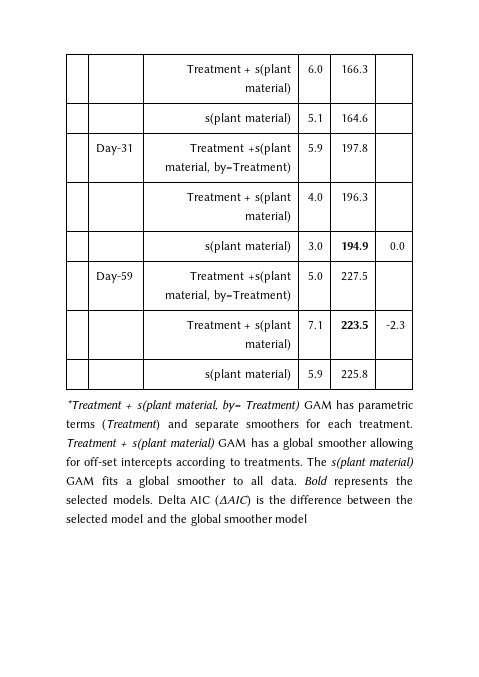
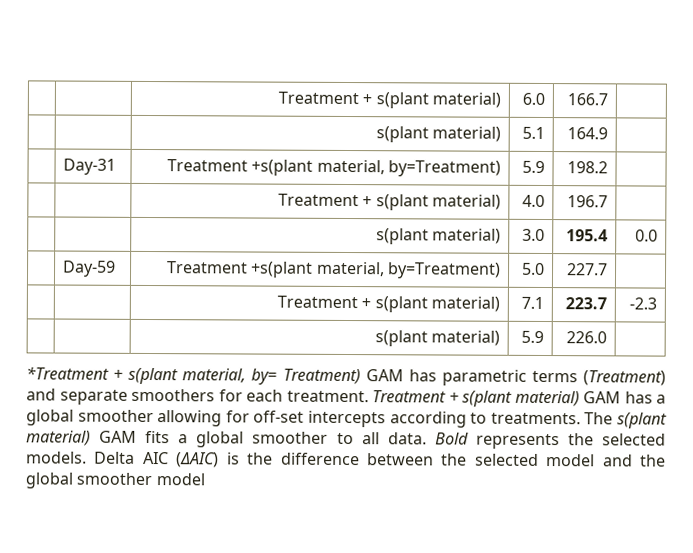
- | | Treatment + s(plant material) | 6.0 | 166.3 |
+ | | Treatment + s(plant material) | 6.0 | 166.7 |
- | | s(plant material) | 5.1 | 164.6 |
+ | | s(plant material) | 5.1 | 164.9 |
- | Day-31 | Treatment +s(plant material, by=Treatment) | 5.9 | 197.8 |
+ | Day-31 | Treatment +s(plant material, by=Treatment) | 5.9 | 198.2 |
- | | Treatment + s(plant material) | 4.0 | 196.3 |
+ | | Treatment + s(plant material) | 4.0 | 196.7 |
- | | s(plant material) | 3.0 | 194.9 | 0.0
+ | | s(plant material) | 3.0 | 195.4 | 0.0
- | Day-59 | Treatment +s(plant material, by=Treatment) | 5.0 | 227.5 |
+ | Day-59 | Treatment +s(plant material, by=Treatment) | 5.0 | 227.7 |
- | | Treatment + s(plant material) | 7.1 | 223.5 | -2.3
+ | | Treatment + s(plant material) | 7.1 | 223.7 | -2.3
- | | s(plant material) | 5.9 | 225.8 |
+ | | s(plant material) | 5.9 | 226.0 |

